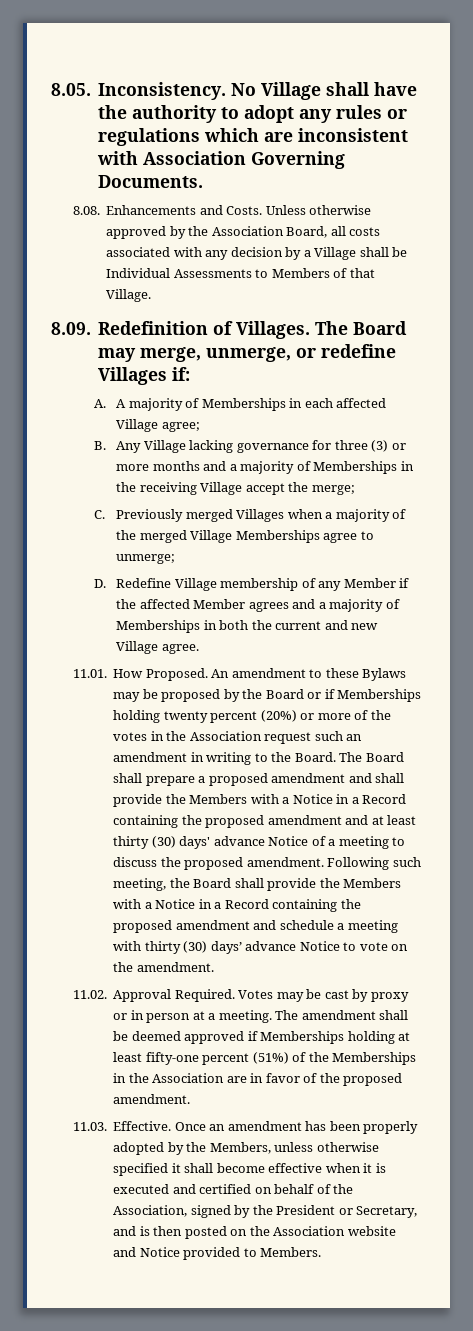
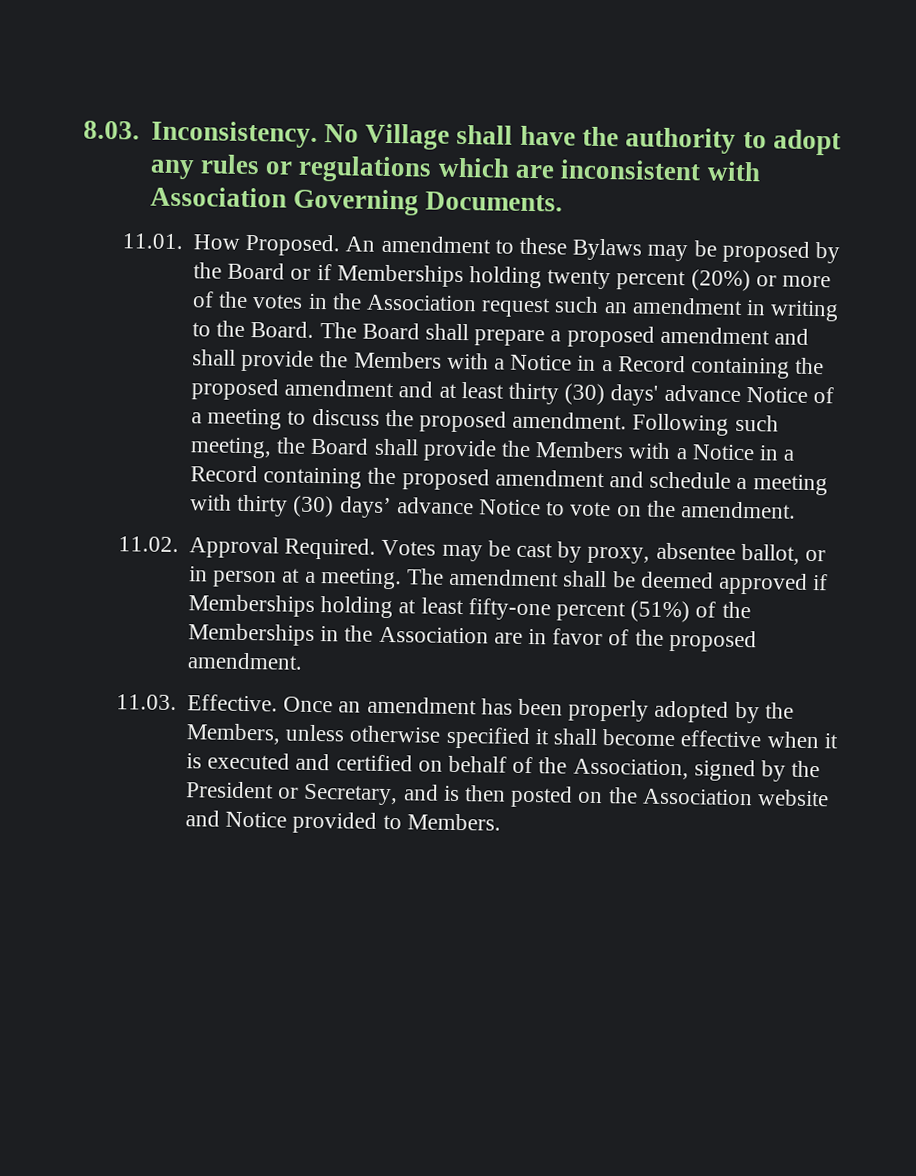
- 8.05. Inconsistency.
+ 8.03. Inconsistency.
- 8.08. Enhancements and Costs. Unless otherwise approved by the Association Board, all costs associated with any decision by a Village shall be Individual Assessments to Members of that Village.
- 8.09. Redefinition of Villages. The Board may merge, unmerge, or redefine Villages if:
- A. A majority of Memberships in each affected Village agree;
- B. Any Village lacking governance for three (3) or more months and a majority of Memberships in the receiving Village accept the merge;
- C. Previously merged Villages when a majority of the merged Village Memberships agree to unmerge;
- D. Redefine Village membership of any Member if the affected Member agrees and a majority of Memberships in both the current and new Village agree.
- Votes may be cast by proxy or in person at a meeting.
+ Votes may be cast by proxy, absentee ballot, or in person at a meeting.

